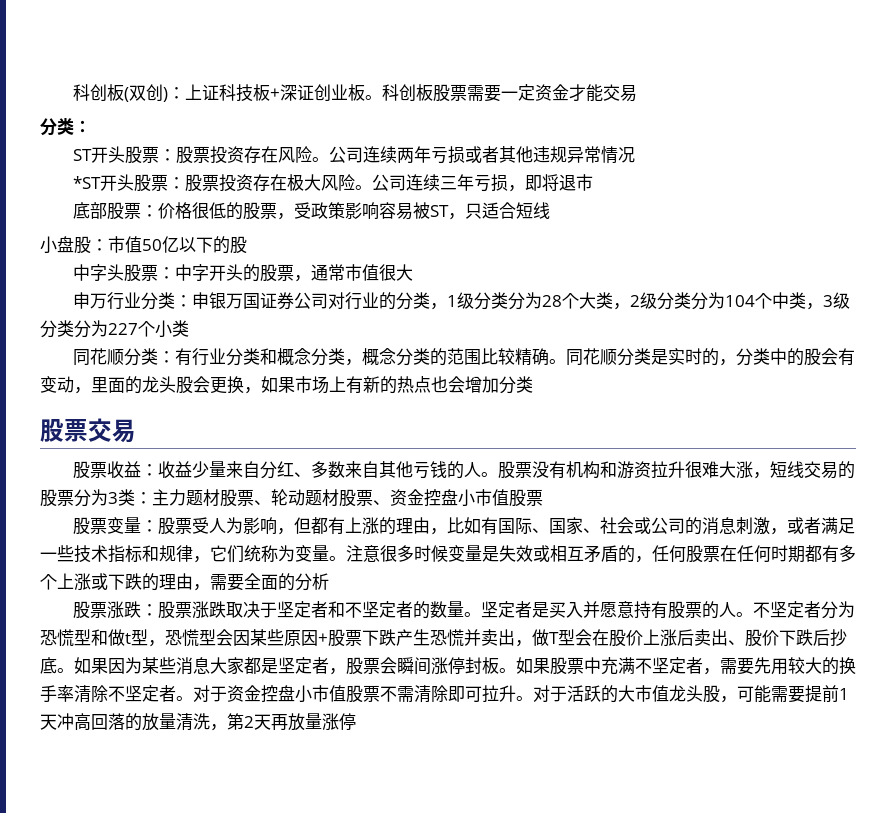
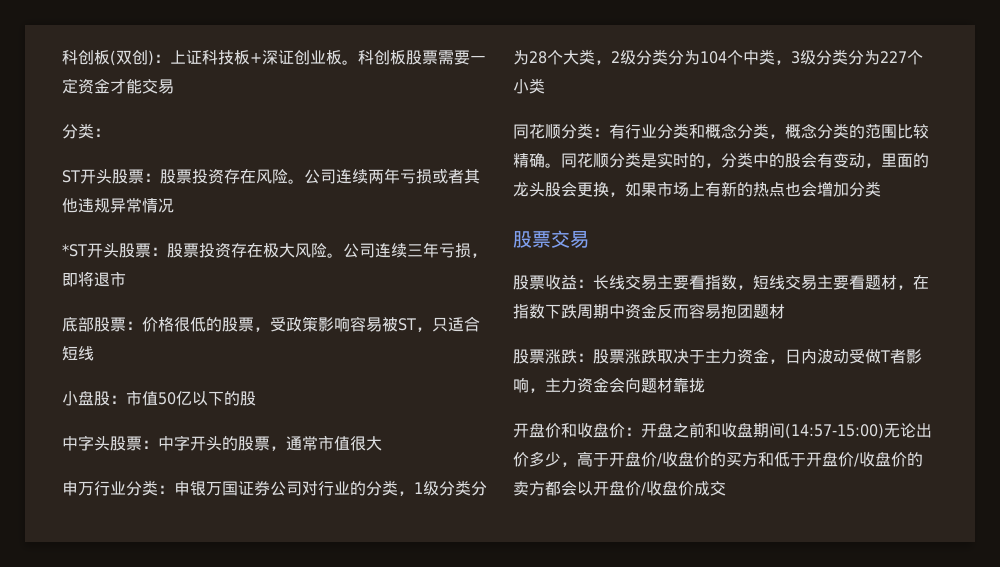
- 股票收益：收益少量来自分红、多数来自其他亏钱的人。股票没有机构和游资拉升很难大涨，短线交易的股票分为3类：主力题材股票、轮动题材股票、资金控盘小市值股票
- 股票变量：股票受人为影响，但都有上涨的理由，比如有国际、国家、社会或公司的消息刺激，或者满足一些技术指标和规律，它们统称为变量。注意很多时候变量是失效或相互矛盾的，任何股票在任何时期都有多个上涨或下跌的理由，需要全面的分析
+ 股票收益：长线交易主要看指数，短线交易主要看题材，在指数下跌周期中资金反而容易抱团题材
- 股票涨跌：股票涨跌取决于坚定者和不坚定者的数量。坚定者是买入并愿意持有股票的人。不坚定者分为恐慌型和做t型，恐慌型会因某些原因+股票下跌产生恐慌并卖出，做T型会在股价上涨后卖出、股价下跌后抄底。如果因为某些消息大家都是坚定者，股票会瞬间涨停封板。如果股票中充满不坚定者，需要先用较大的换手率清除不坚定者。对于资金控盘小市值股票不需清除即可拉升。对于活跃的大市值龙头股，可能需要提前1天冲高回落的放量清洗，第2天再放量涨停
+ 股票涨跌：股票涨跌取决于主力资金，日内波动受做T者影响，主力资金会向题材靠拢
+ 开盘价和收盘价：开盘之前和收盘期间(14:57-15:00)无论出价多少，高于开盘价/收盘价的买方和低于开盘价/收盘价的卖方都会以开盘价/收盘价成交

